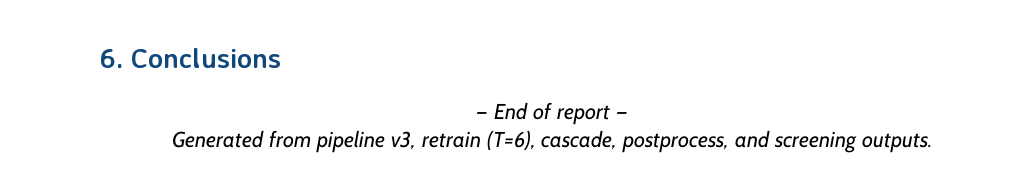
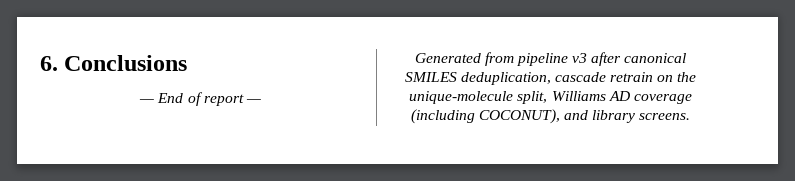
- Generated from pipeline v3, retrain (T=6), cascade, postprocess, and screening outputs.
+ Generated from pipeline v3 after canonical SMILES deduplication, cascade retrain on the unique-molecule split, Williams AD coverage (including COCONUT), and library screens.

